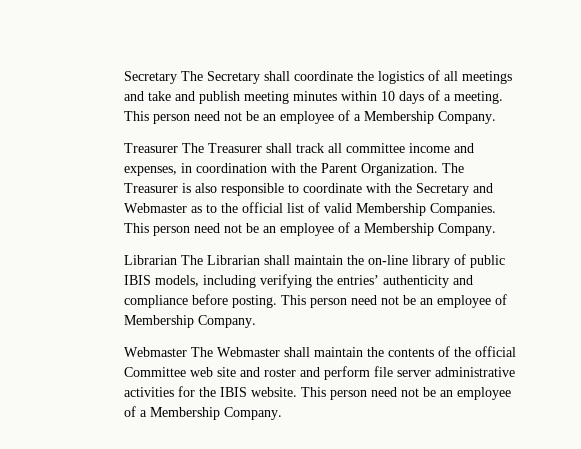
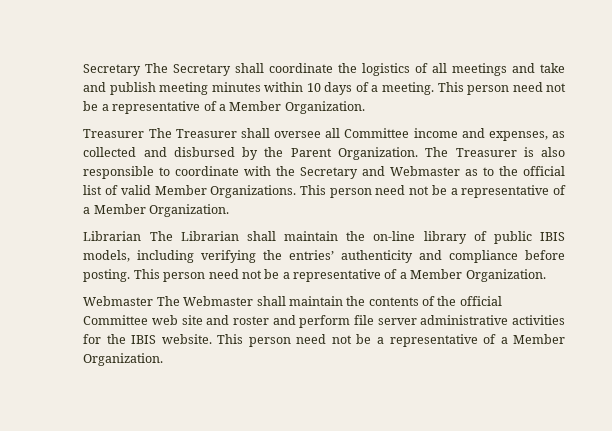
- Secretary The Secretary shall coordinate the logistics of all meetings and take and publish meeting minutes within 10 days of a meeting. This person need not be an employee of a Membership Company.
- Treasurer The Treasurer shall track all committee income and expenses, in coordination with the Parent Organization.
+ Secretary The Secretary shall coordinate the logistics of all meetings and take and publish meeting minutes within 10 days of a meeting. This person need not be a representative of a Member Organization.
+ Treasurer The Treasurer shall oversee all Committee income and expenses, as collected and disbursed by the Parent Organization.
- The Treasurer is also responsible to coordinate with the Secretary and Webmaster as to the official list of valid Membership Companies. This person need not be an employee of a Membership Company.
+ The Treasurer is also responsible to coordinate with the Secretary and Webmaster as to the official list of valid Member Organizations. This person need not be a representative of a Member Organization.
- Librarian The Librarian shall maintain the on-line library of public IBIS models, including verifying the entries’ authenticity and compliance before posting. This person need not be an employee of Membership Company.
+ Librarian The Librarian shall maintain the on-line library of public IBIS models, including verifying the entries’ authenticity and compliance before posting. This person need not be a representative of a Member Organization.
- Webmaster The Webmaster shall maintain the contents of the official Committee web site and roster and perform file server administrative activities for the IBIS website. This person need not be an employee of a Membership Company.
+ Webmaster The Webmaster shall maintain the contents of the official Committee web site and roster and perform file server administrative activities for the IBIS website. This person need not be a representative of a Member Organization.

